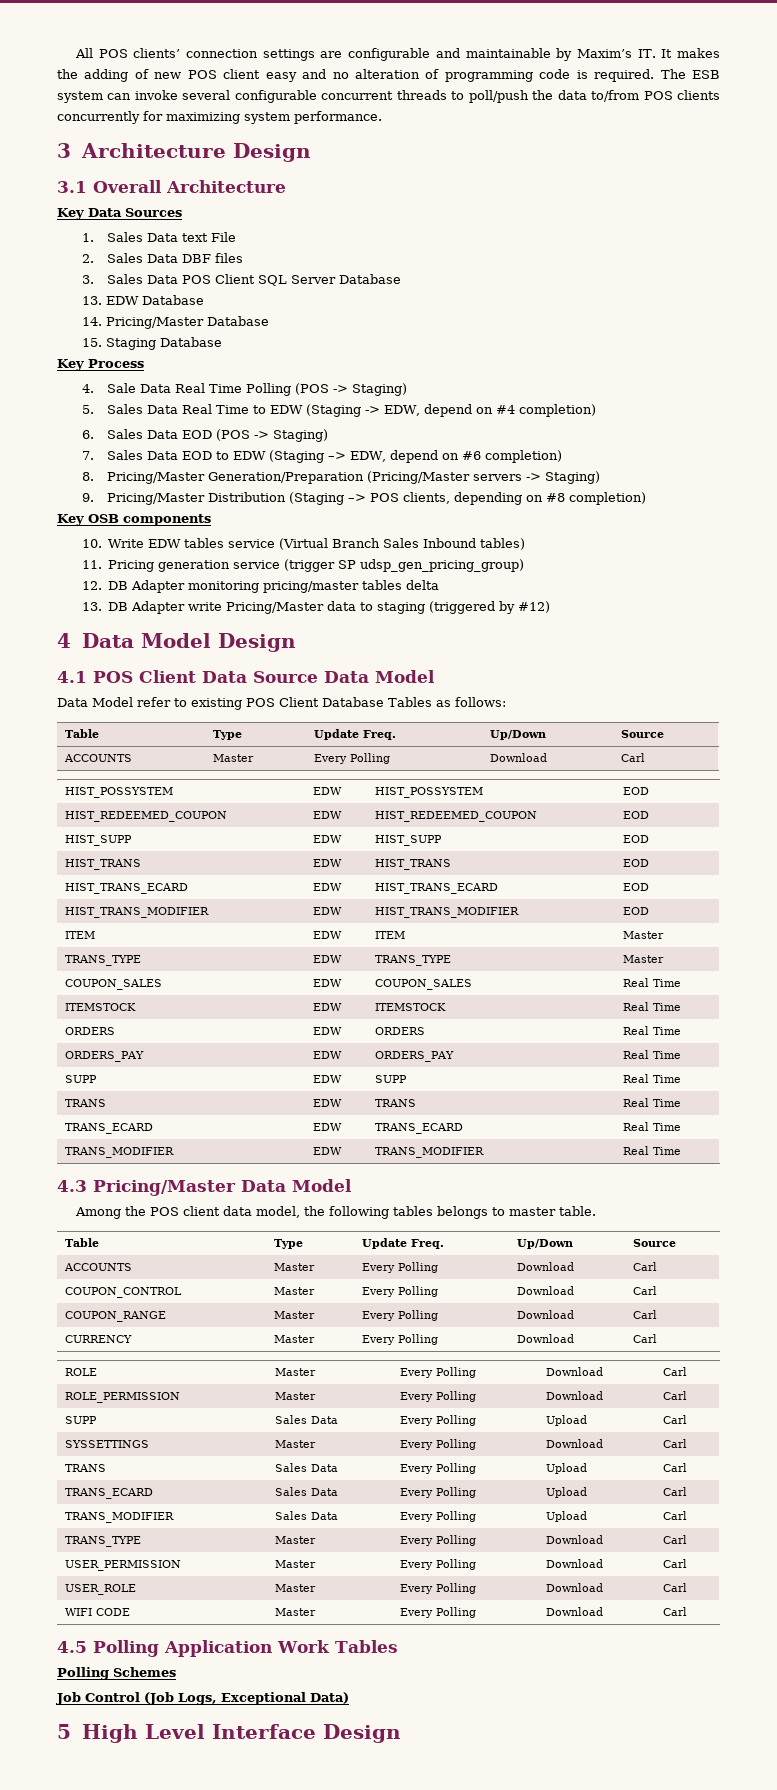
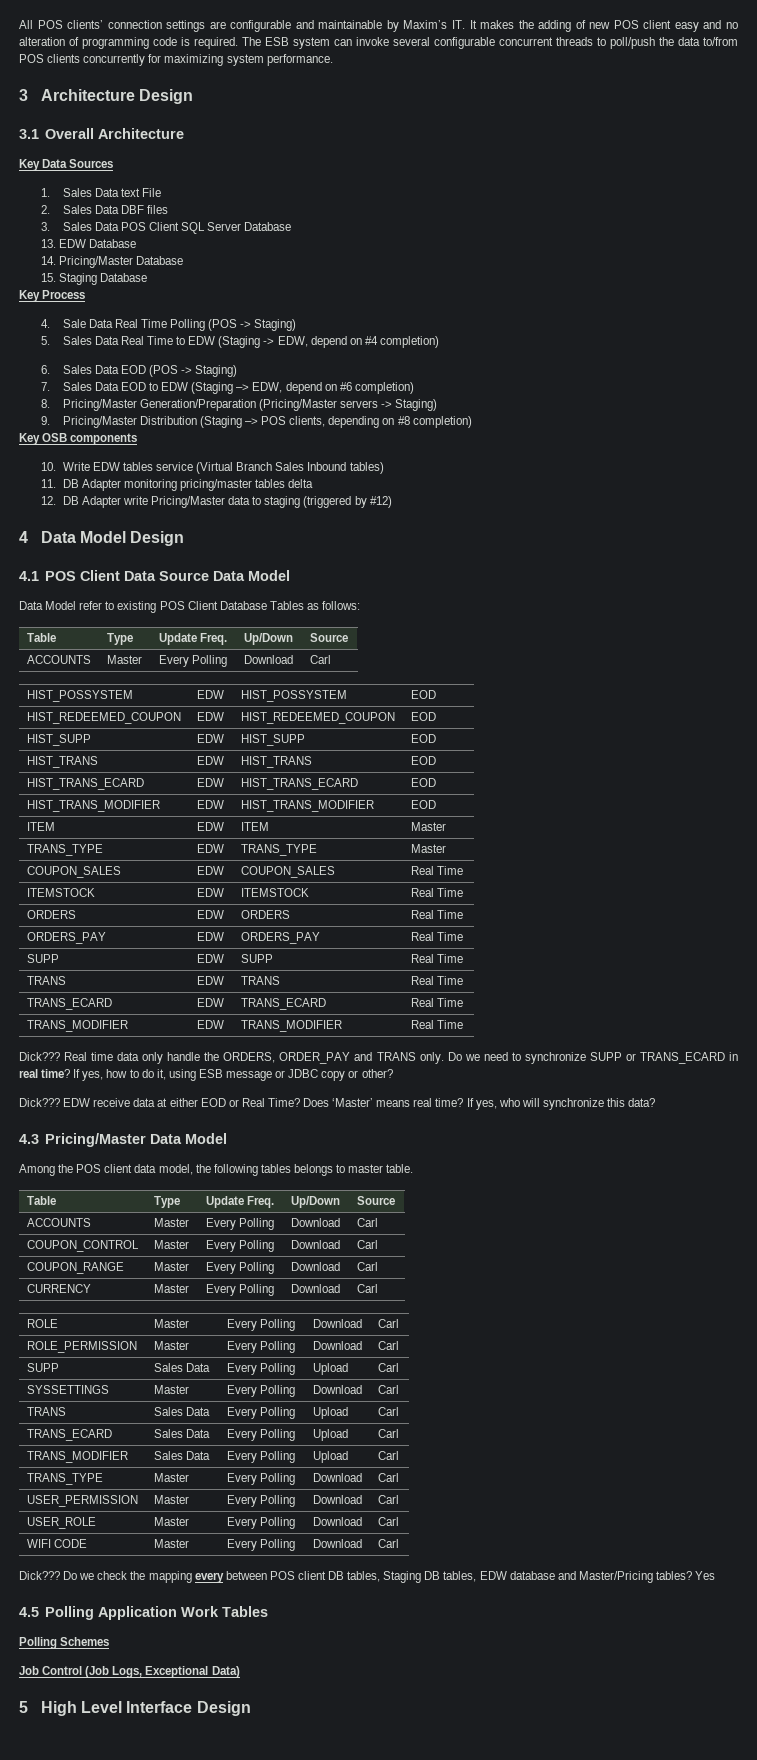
- 11. Pricing generation service (trigger SP udsp_gen_pricing_group)
- 12. DB Adapter monitoring pricing/master tables delta
+ 11. DB Adapter monitoring pricing/master tables delta
- 13. DB Adapter write Pricing/Master data to staging (triggered by #12)
+ 12. DB Adapter write Pricing/Master data to staging (triggered by #12)
+ Dick??? Real time data only handle the ORDERS, ORDER_PAY and TRANS only. Do we need to synchronize SUPP or TRANS_ECARD in real time? If yes, how to do it, using ESB message or JDBC copy or other?
+ Dick??? EDW receive data at either EOD or Real Time? Does ‘Master’ means real time? If yes, who will synchronize this data?
+ Dick??? Do we check the mapping every between POS client DB tables, Staging DB tables, EDW database and Master/Pricing tables? Yes

